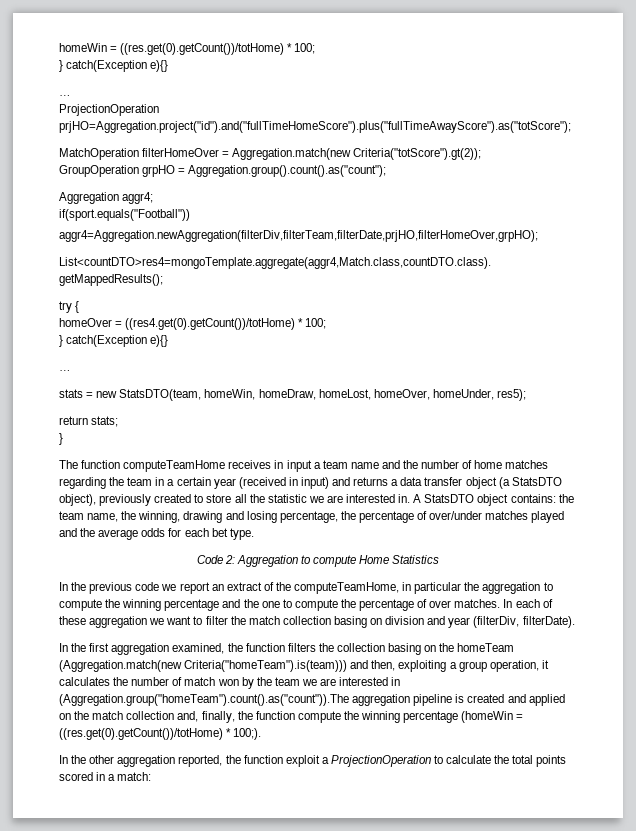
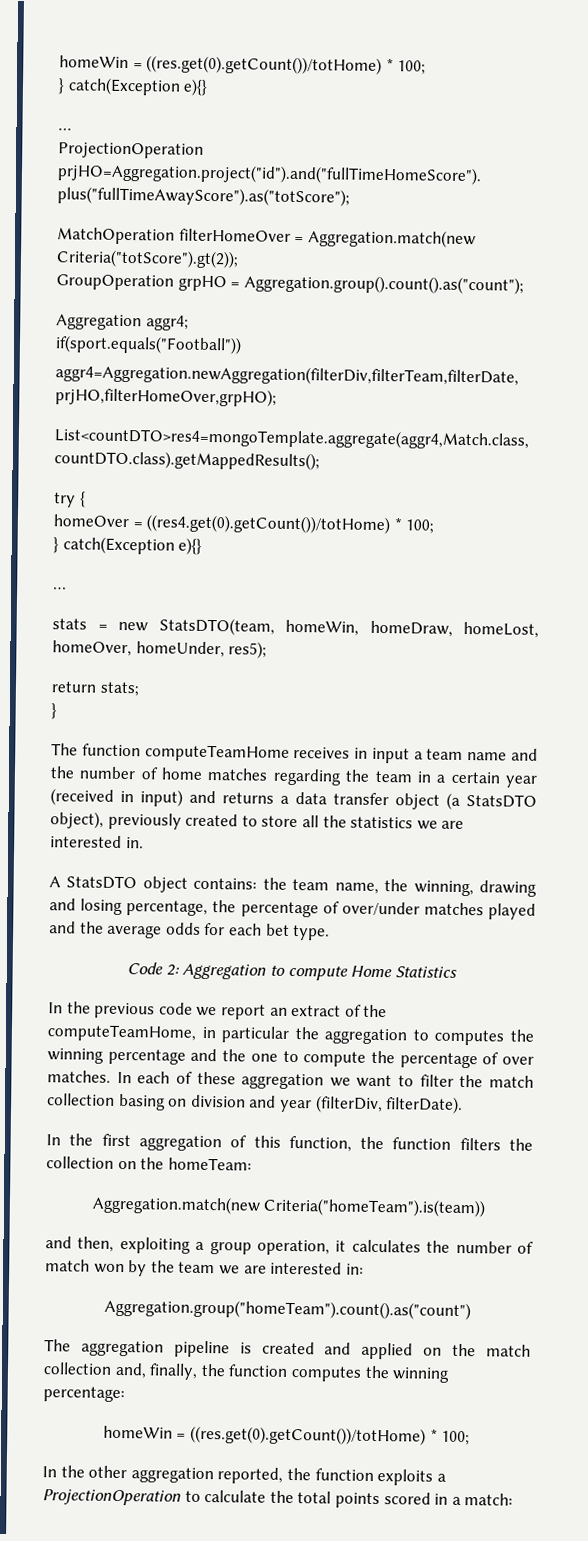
- The function computeTeamHome receives in input a team name and the number of home matches regarding the team in a certain year (received in input) and returns a data transfer object (a StatsDTO object), previously created to store all the statistic we are interested in. A StatsDTO object contains:
+ The function computeTeamHome receives in input a team name and the number of home matches regarding the team in a certain year (received in input) and returns a data transfer object (a StatsDTO object), previously created to store all the statistics we are interested in.
+ A StatsDTO object contains:
- In the previous code we report an extract of the computeTeamHome, in particular the aggregation to compute the winning percentage and the one to compute the percentage of over matches.
+ In the previous code we report an extract of the computeTeamHome, in particular the aggregation to computes the winning percentage and the one to compute the percentage of over matches.
- In the first aggregation examined, the function filters the collection basing on the homeTeam (Aggregation.match(new Criteria("homeTeam").is(team))) and then, exploiting a group operation, it calculates the number of match won by the team we are interested in (Aggregation.group("homeTeam").count().as("count")).The aggregation pipeline is created and applied on the match collection and, finally, the function compute the winning percentage (homeWin = ((res.get(0).getCount())/totHome) * 100;).
+ In the first aggregation of this function, the function filters the collection on the homeTeam:
+ Aggregation.match(new Criteria("homeTeam").is(team))
+ and then, exploiting a group operation, it calculates the number of match won by the team we are interested in:
+ Aggregation.group("homeTeam").count().as("count")
+ The aggregation pipeline is created and applied on the match collection and, finally, the function computes the winning percentage:
+ homeWin = ((res.get(0).getCount())/totHome) * 100;
- In the other aggregation reported, the function exploit a ProjectionOperation to calculate the total points scored in a match:
+ In the other aggregation reported, the function exploits a ProjectionOperation to calculate the total points scored in a match:

